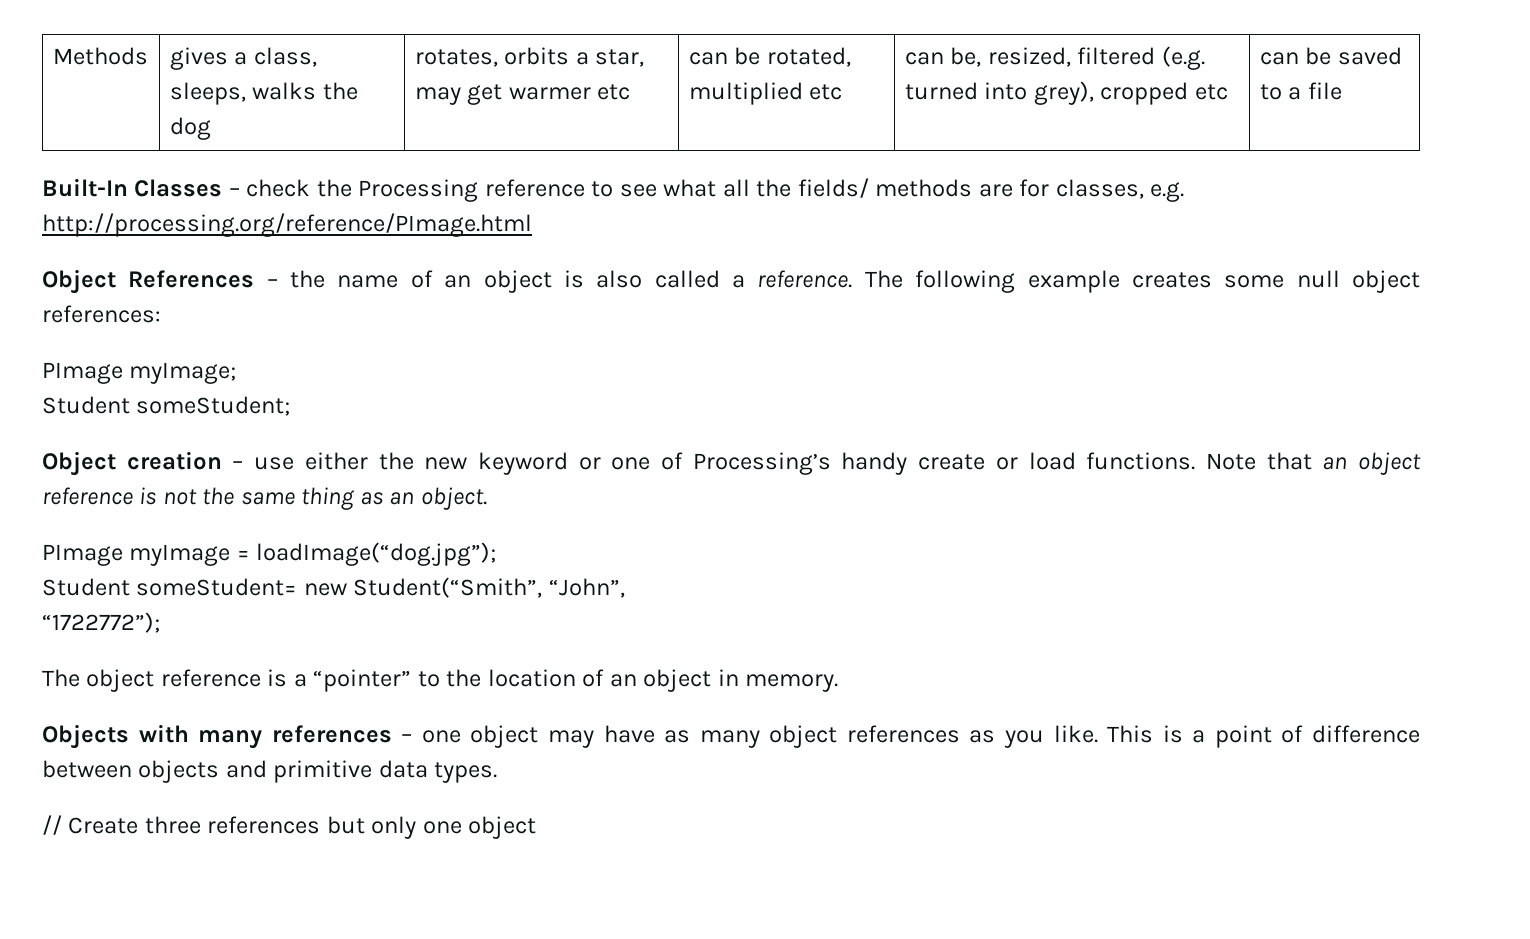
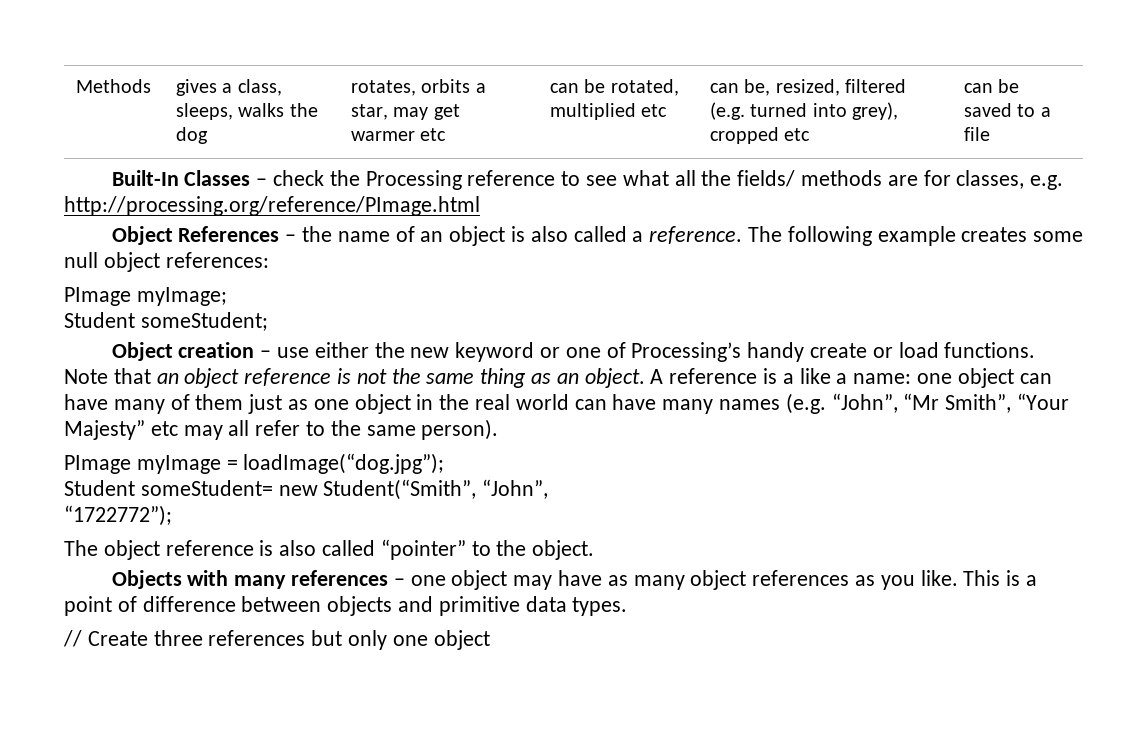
+ A reference is a like a name: one object can have many of them just as one object in the real world can have many names (e.g. “John”, “Mr Smith”, “Your Majesty” etc may all refer to the same person).
- The object reference is a “pointer” to the location of an object in memory.
+ The object reference is also called “pointer” to the object.

